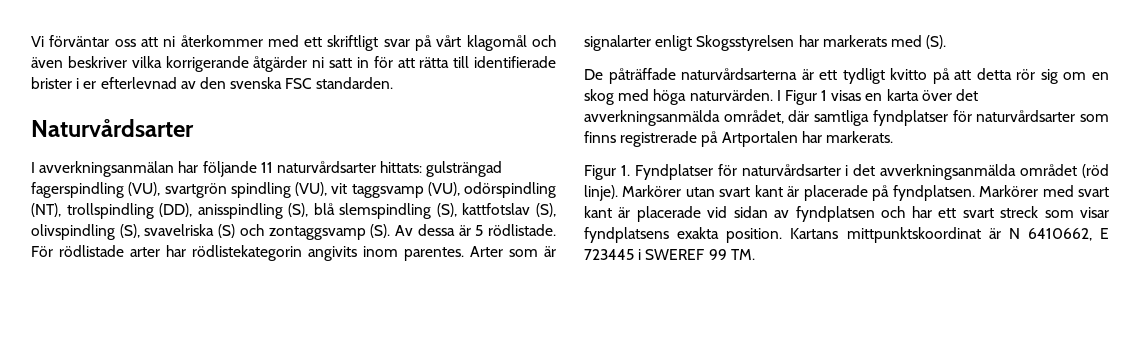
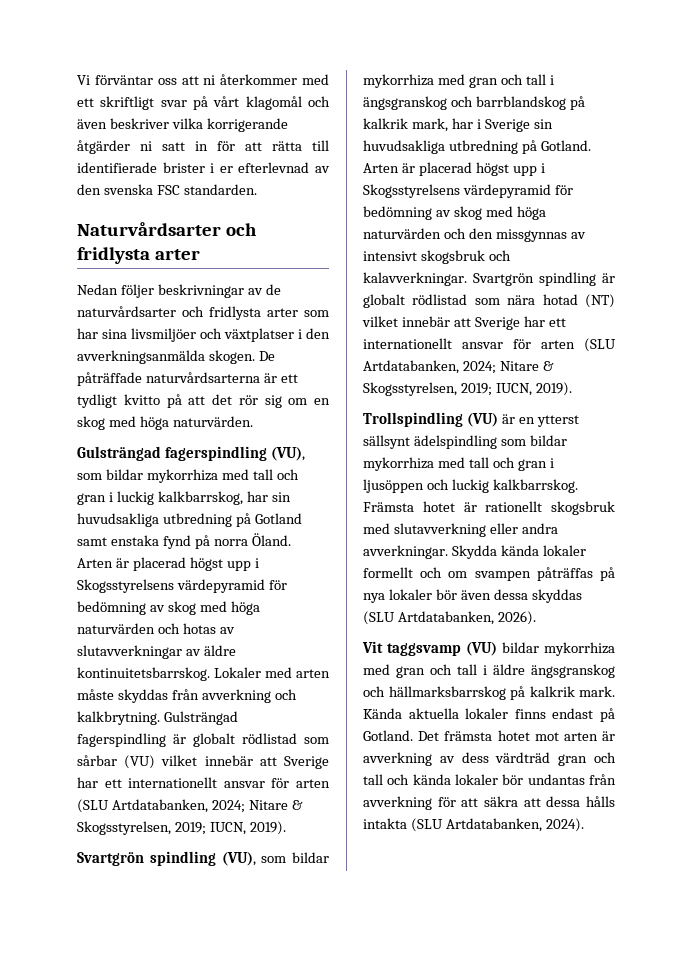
- Naturvårdsarter
- I avverkningsanmälan har följande 11 naturvårdsarter hittats: gulsträngad fagerspindling (VU), svartgrön spindling (VU), vit taggsvamp (VU), odörspindling (NT), trollspindling (DD), anisspindling (S), blå slemspindling (S), kattfotslav (S), olivspindling (S), svavelriska (S) och zontaggsvamp (S). Av dessa är 5 rödlistade. För rödlistade arter har rödlistekategorin angivits inom parentes. Arter som är signalarter enligt Skogsstyrelsen har markerats med (S).
- De påträffade naturvårdsarterna är ett tydligt kvitto på att detta rör sig om en skog med höga naturvärden. I Figur 1 visas en karta över det avverkningsanmälda området, där samtliga fyndplatser för naturvårdsarter som finns registrerade på Artportalen har markerats.
- Figur 1. Fyndplatser för naturvårdsarter i det avverkningsanmälda området (röd linje). Markörer utan svart kant är placerade på fyndplatsen. Markörer med svart kant är placerade vid sidan av fyndplatsen och har ett svart streck som visar fyndplatsens exakta position. Kartans mittpunktskoordinat är N 6410662, E 723445 i SWEREF 99 TM.
+ Naturvårdsarter och fridlysta arter
+ Nedan följer beskrivningar av de naturvårdsarter och fridlysta arter som har sina livsmiljöer och växtplatser i den avverkningsanmälda skogen. De påträffade naturvårdsarterna är ett tydligt kvitto på att det rör sig om en skog med höga naturvärden.
+ Gulsträngad fagerspindling (VU), som bildar mykorrhiza med tall och gran i luckig kalkbarrskog, har sin huvudsakliga utbredning på Gotland samt enstaka fynd på norra Öland. Arten är placerad högst upp i Skogsstyrelsens värdepyramid för bedömning av skog med höga naturvärden och hotas av slutavverkningar av äldre kontinuitetsbarrskog. Lokaler med arten måste skyddas från avverkning och kalkbrytning. Gulsträngad fagerspindling är globalt rödlistad som sårbar (VU) vilket innebär att Sverige har ett internationellt ansvar för arten (SLU Artdatabanken, 2024; Nitare & Skogsstyrelsen, 2019; IUCN, 2019).
+ Svartgrön spindling (VU), som bildar mykorrhiza med gran och tall i ängsgranskog och barrblandskog på kalkrik mark, har i Sverige sin huvudsakliga utbredning på Gotland. Arten är placerad högst upp i Skogsstyrelsens värdepyramid för bedömning av skog med höga naturvärden och den missgynnas av intensivt skogsbruk och kalavverkningar. Svartgrön spindling är globalt rödlistad som nära hotad (NT) vilket innebär att Sverige har ett internationellt ansvar för arten (SLU Artdatabanken, 2024; Nitare & Skogsstyrelsen, 2019; IUCN, 2019).
+ Trollspindling (VU) är en ytterst sällsynt ädelspindling som bildar mykorrhiza med tall och gran i ljusöppen och luckig kalkbarrskog. Främsta hotet är rationellt skogsbruk med slutavverkning eller andra avverkningar. Skydda kända lokaler formellt och om svampen påträffas på nya lokaler bör även dessa skyddas (SLU Artdatabanken, 2026).
+ Vit taggsvamp (VU) bildar mykorrhiza med gran och tall i äldre ängsgranskog och hällmarksbarrskog på kalkrik mark. Kända aktuella lokaler finns endast på Gotland. Det främsta hotet mot arten är avverkning av dess värdträd gran och tall och kända lokaler bör undantas från avverkning för att säkra att dessa hålls intakta (SLU Artdatabanken, 2024).

